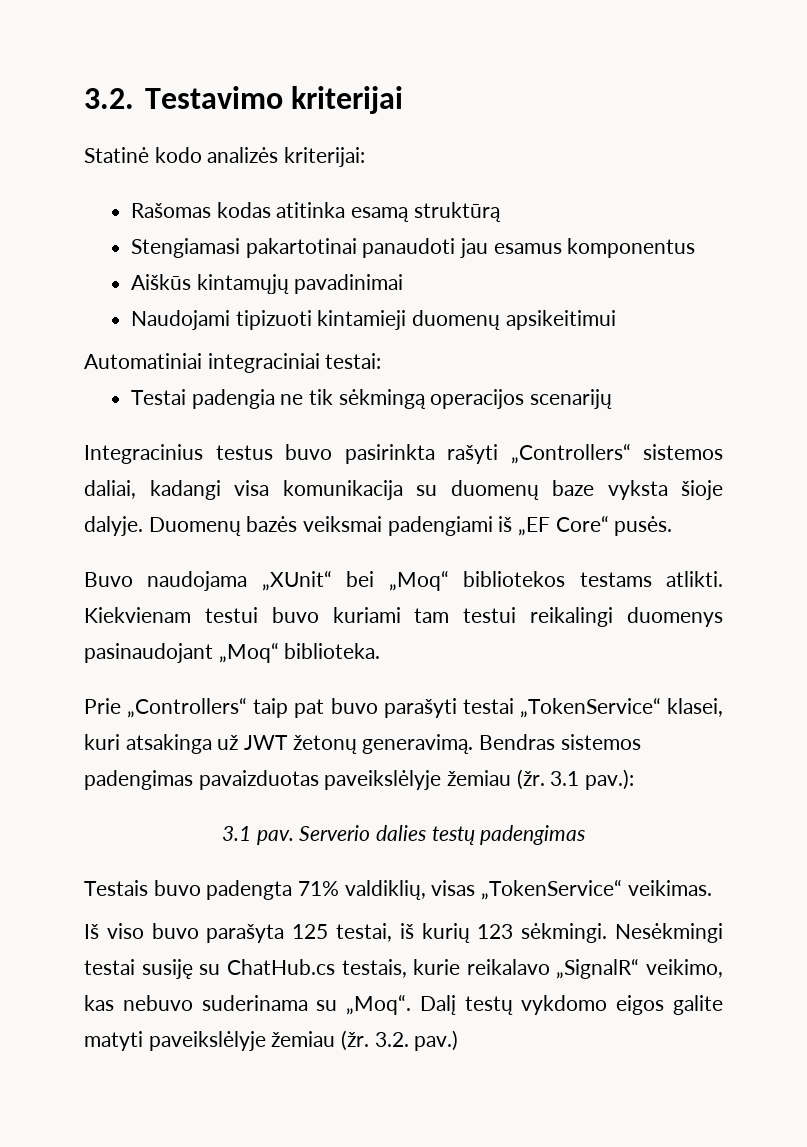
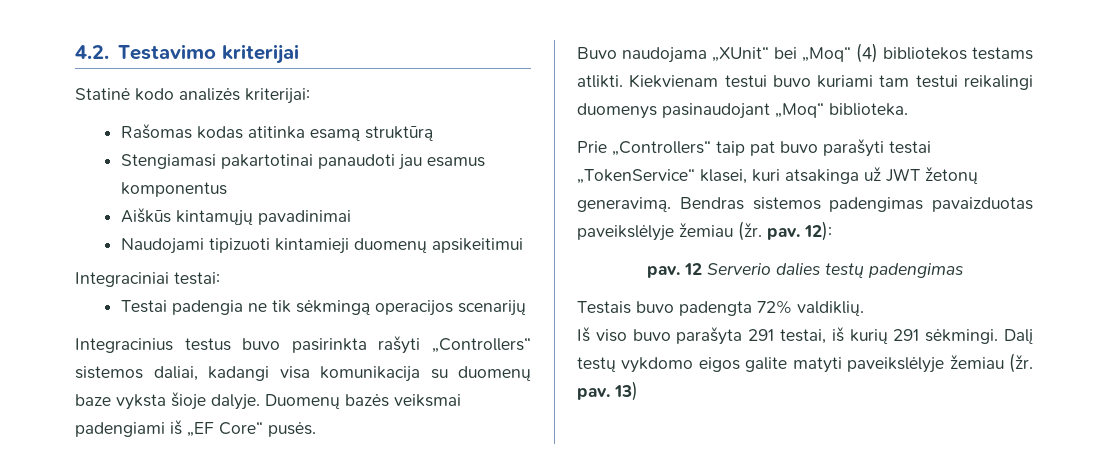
- 3.2. Testavimo kriterijai
+ 4.2. Testavimo kriterijai
- Automatiniai integraciniai testai:
+ Integraciniai testai:
- Buvo naudojama „XUnit“ bei „Moq“ bibliotekos testams atlikti.
+ Buvo naudojama „XUnit“ bei „Moq“ (4) bibliotekos testams atlikti.
- Bendras sistemos padengimas pavaizduotas paveikslėlyje žemiau (žr. 3.1 pav.):
- 3.1 pav. Serverio dalies testų padengimas
+ Bendras sistemos padengimas pavaizduotas paveikslėlyje žemiau (žr. pav. 12):
+ pav. 12 Serverio dalies testų padengimas
- Testais buvo padengta 71% valdiklių, visas „TokenService“ veikimas.
+ Testais buvo padengta 72% valdiklių.
- Iš viso buvo parašyta 125 testai, iš kurių 123 sėkmingi. Nesėkmingi testai susiję su ChatHub.cs testais, kurie reikalavo „SignalR“ veikimo, kas nebuvo suderinama su „Moq“.
+ Iš viso buvo parašyta 291 testai, iš kurių 291 sėkmingi.
- Dalį testų vykdomo eigos galite matyti paveikslėlyje žemiau (žr. 3.2. pav.)
+ Dalį testų vykdomo eigos galite matyti paveikslėlyje žemiau (žr. pav. 13)

